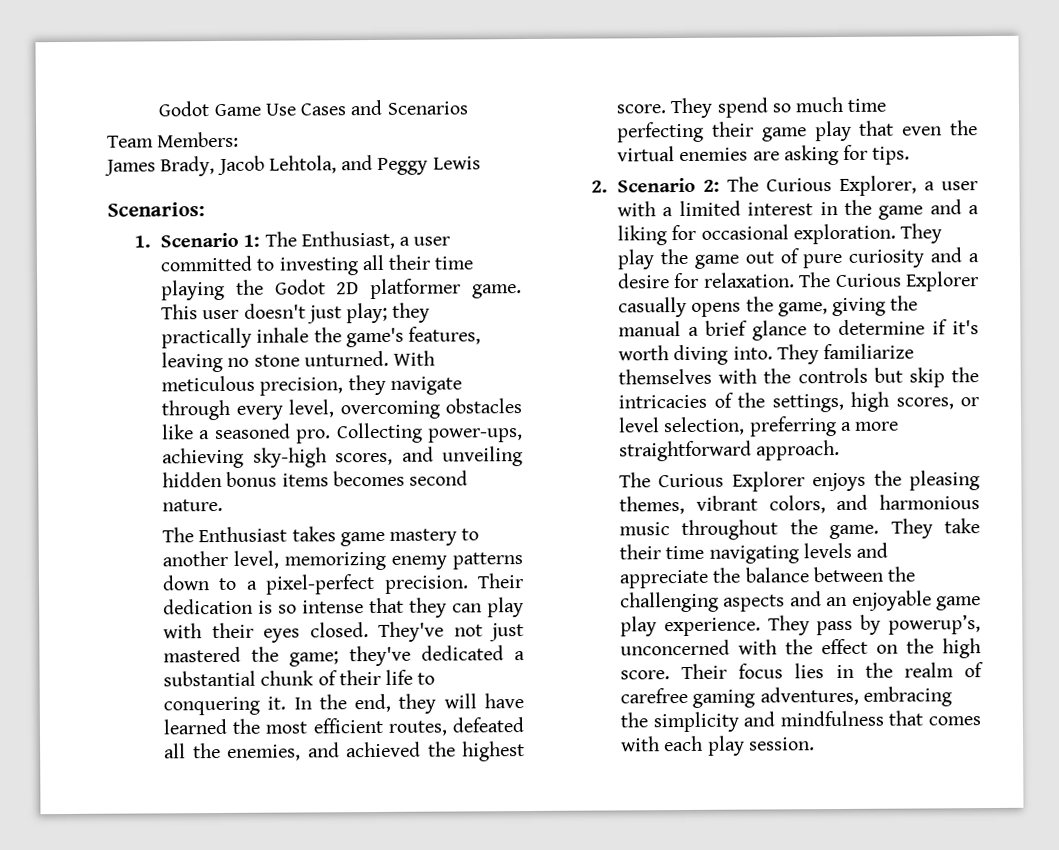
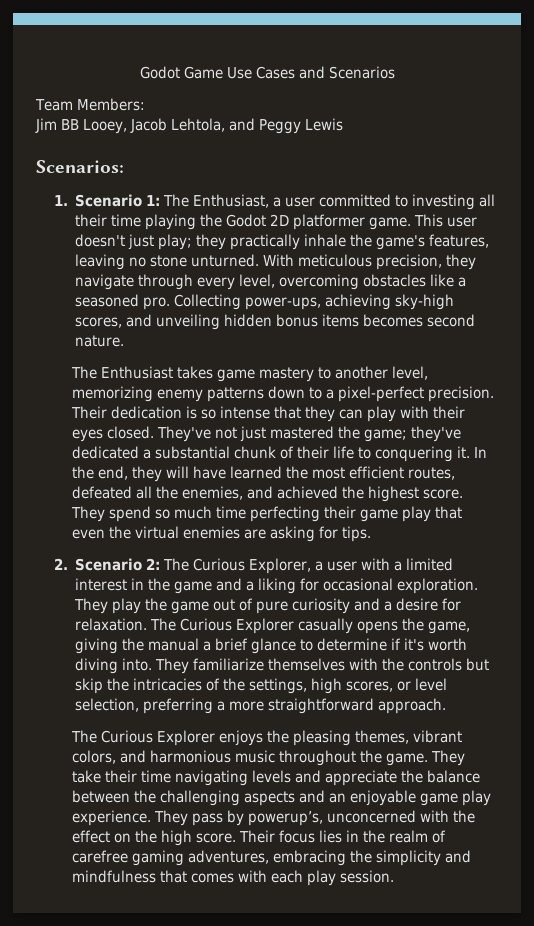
- James Brady, Jacob Lehtola, and Peggy Lewis
+ Jim BB Looey, Jacob Lehtola, and Peggy Lewis

